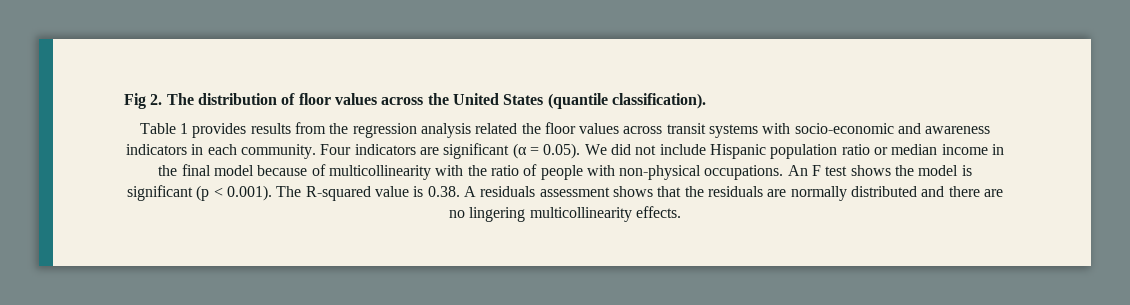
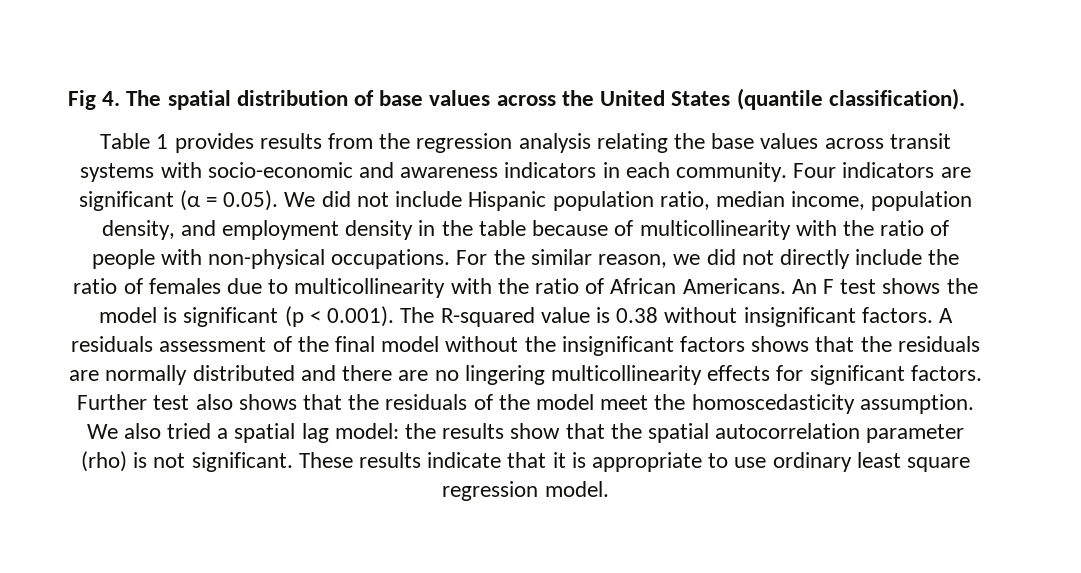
- Fig 2. The distribution of floor values across the United States (quantile classification).
+ Fig 4. The spatial distribution of base values across the United States (quantile classification).
- Table 1 provides results from the regression analysis related the floor values across transit systems with socio-economic and awareness indicators in each community.
+ Table 1 provides results from the regression analysis relating the base values across transit systems with socio-economic and awareness indicators in each community.
- Four indicators are significant (α = 0.05). We did not include Hispanic population ratio or median income in the final model because of multicollinearity with the ratio of people with non-physical occupations.
+ Four indicators are significant (α = 0.05). We did not include Hispanic population ratio, median income, population density, and employment density in the table because of multicollinearity with the ratio of people with non-physical occupations.
+ For the similar reason, we did not directly include the ratio of females due to multicollinearity with the ratio of African Americans.
- An F test shows the model is significant (p < 0.001). The R-squared value is 0.38. A residuals assessment shows that the residuals are normally distributed and there are no lingering multicollinearity effects.
+ An F test shows the model is significant (p < 0.001). The R-squared value is 0.38 without insignificant factors. A residuals assessment of the final model without the insignificant factors shows that the residuals are normally distributed and there are no lingering multicollinearity effects for significant factors. Further test also shows that the residuals of the model meet the homoscedasticity assumption. We also tried a spatial lag model: the results show that the spatial autocorrelation parameter (rho) is not significant. These results indicate that it is appropriate to use ordinary least square regression model.

